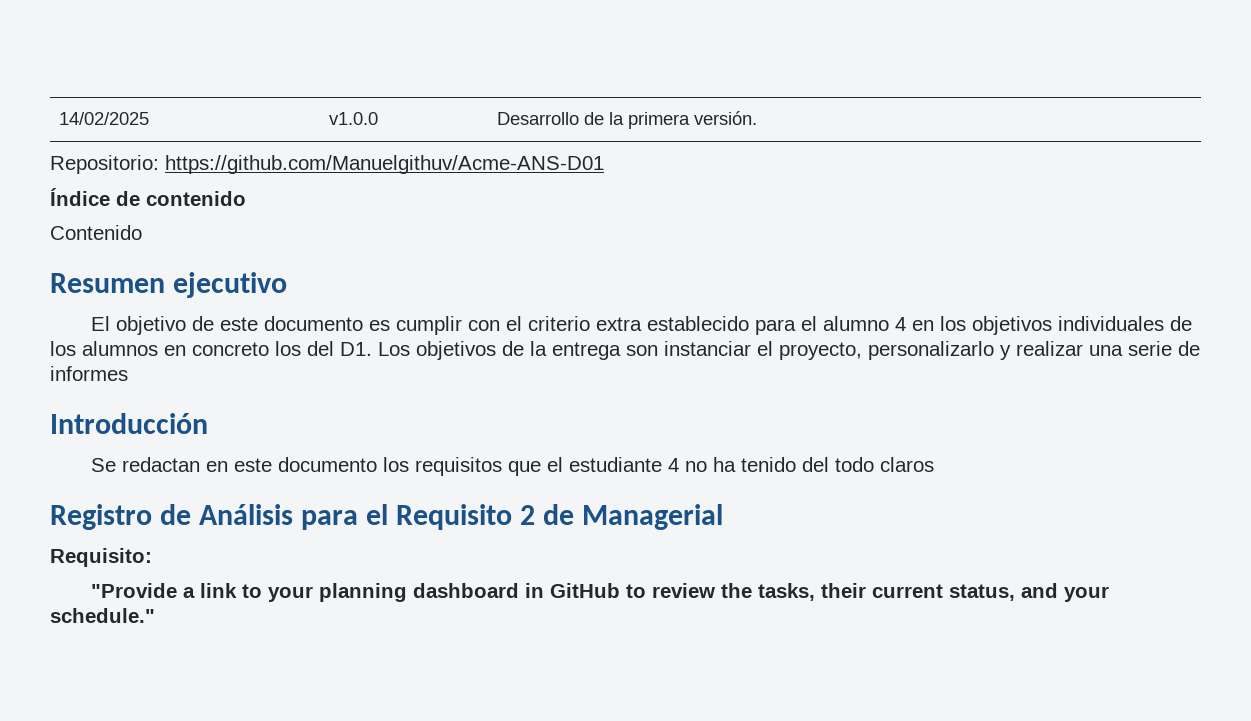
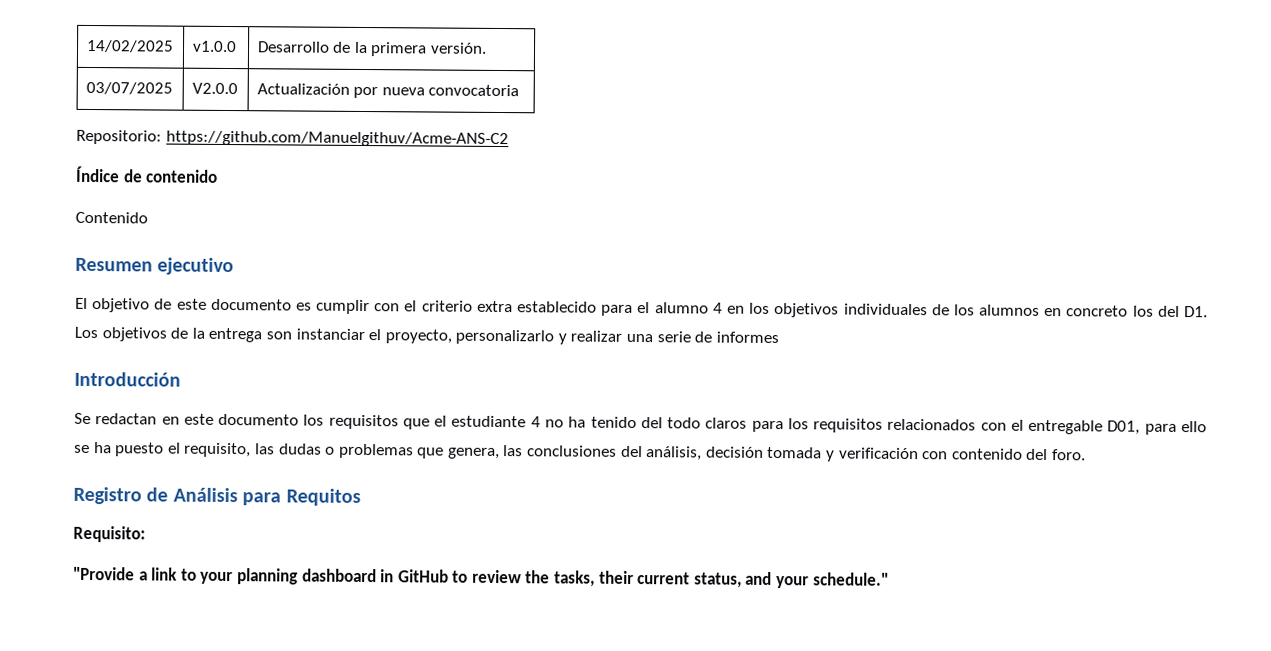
+ 03/07/2025 | V2.0.0 | Actualización por nueva convocatoria
- Repositorio: https://github.com/Manuelgithuv/Acme-ANS-D01
+ Repositorio: https://github.com/Manuelgithuv/Acme-ANS-C2
- Se redactan en este documento los requisitos que el estudiante 4 no ha tenido del todo claros
+ Se redactan en este documento los requisitos que el estudiante 4 no ha tenido del todo claros para los requisitos relacionados con el entregable D01, para ello se ha puesto el requisito, las dudas o problemas que genera, las conclusiones del análisis, decisión tomada y verificación con contenido del foro.
- Registro de Análisis para el Requisito 2 de Managerial
+ Registro de Análisis para Requitos

